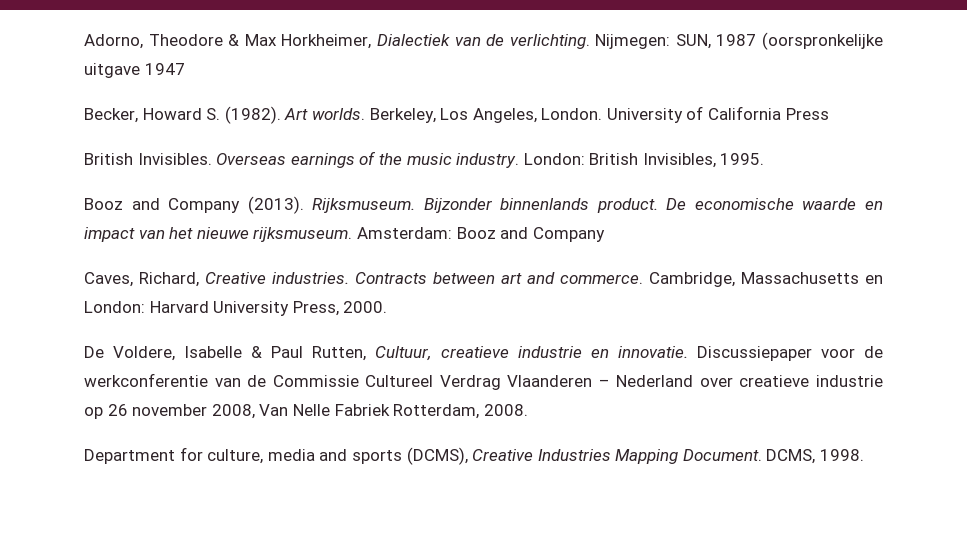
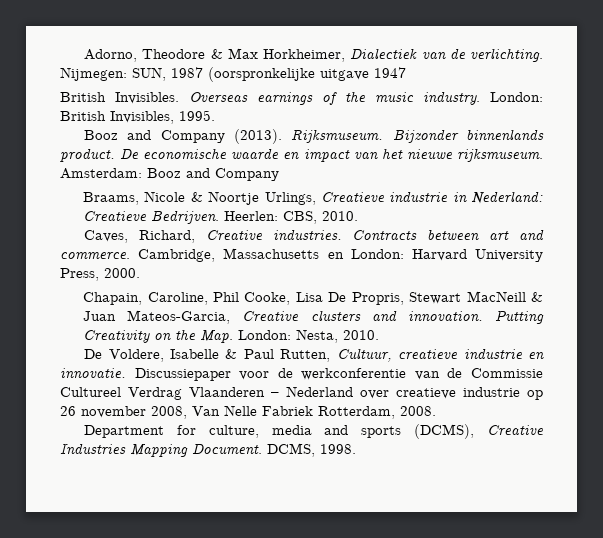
- Becker, Howard S. (1982). Art worlds. Berkeley, Los Angeles, London. University of California Press
+ Braams, Nicole & Noortje Urlings, Creatieve industrie in Nederland: Creatieve Bedrijven. Heerlen: CBS, 2010.
+ Chapain, Caroline, Phil Cooke, Lisa De Propris, Stewart MacNeill & Juan Mateos-Garcia, Creative clusters and innovation. Putting Creativity on the Map. London: Nesta, 2010.

